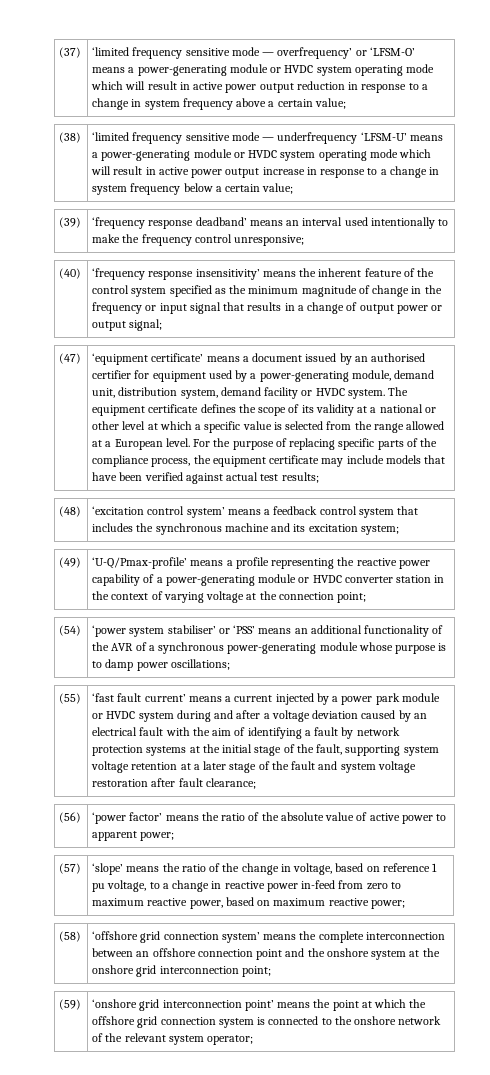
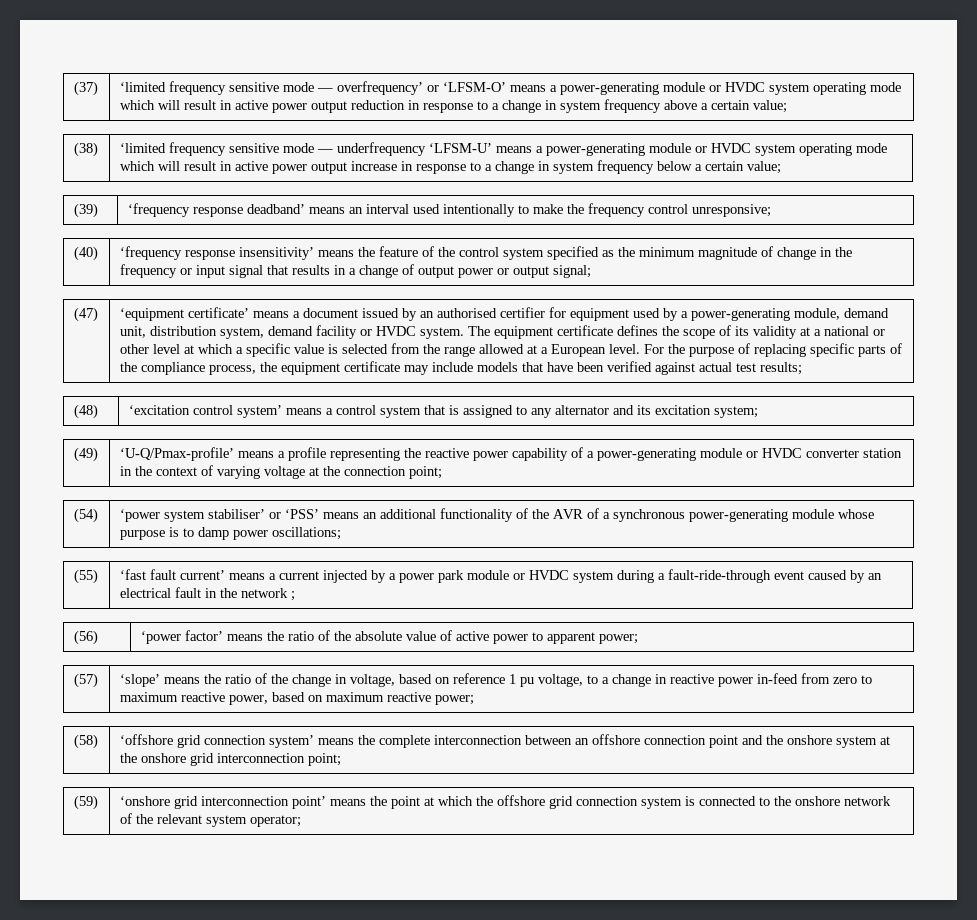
- (40) | ‘frequency response insensitivity’ means the inherent feature of the control system specified as the minimum magnitude of change in the frequency or input signal that results in a change of output power or output signal;
+ (40) | ‘frequency response insensitivity’ means the feature of the control system specified as the minimum magnitude of change in the frequency or input signal that results in a change of output power or output signal;
- (48) | ‘excitation control system’ means a feedback control system that includes the synchronous machine and its excitation system;
+ (48) | ‘excitation control system’ means a control system that is assigned to any alternator and its excitation system;
- ‘fast fault current’ means a current injected by a power park module or HVDC system during and after a voltage deviation caused by an electrical fault with the aim of identifying a fault by network protection systems at the initial stage of the fault, supporting system voltage retention at a later stage of the fault and system voltage restoration after fault clearance;
+ ‘fast fault current’ means a current injected by a power park module or HVDC system during a fault-ride-through event caused by an electrical fault in the network ;

